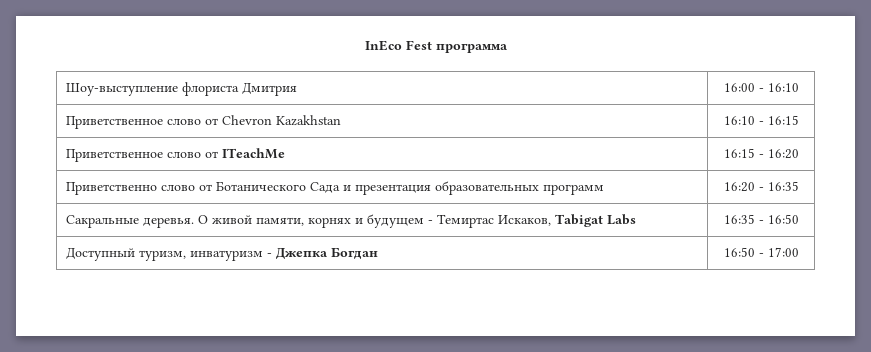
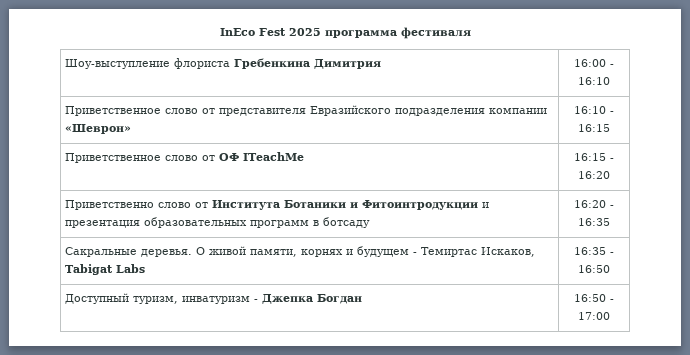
- InEco Fest программа
+ InEco Fest 2025 программа фестиваля
- Шоу-выступление флориста Дмитрия | 16:00 - 16:10
+ Шоу-выступление флориста Гребенкина Димитрия | 16:00 - 16:10
- Приветственное слово от Chevron Kazakhstan | 16:10 - 16:15
+ Приветственное слово от представителя Евразийского подразделения компании «Шеврон» | 16:10 - 16:15
- Приветственное слово от ITeachMe | 16:15 - 16:20
+ Приветственное слово от ОФ ITeachMe | 16:15 - 16:20
- Приветственно слово от Ботанического Сада и презентация образовательных программ | 16:20 - 16:35
+ Приветственно слово от Института Ботаники и Фитоинтродукции и презентация образовательных программ в ботсаду | 16:20 - 16:35

